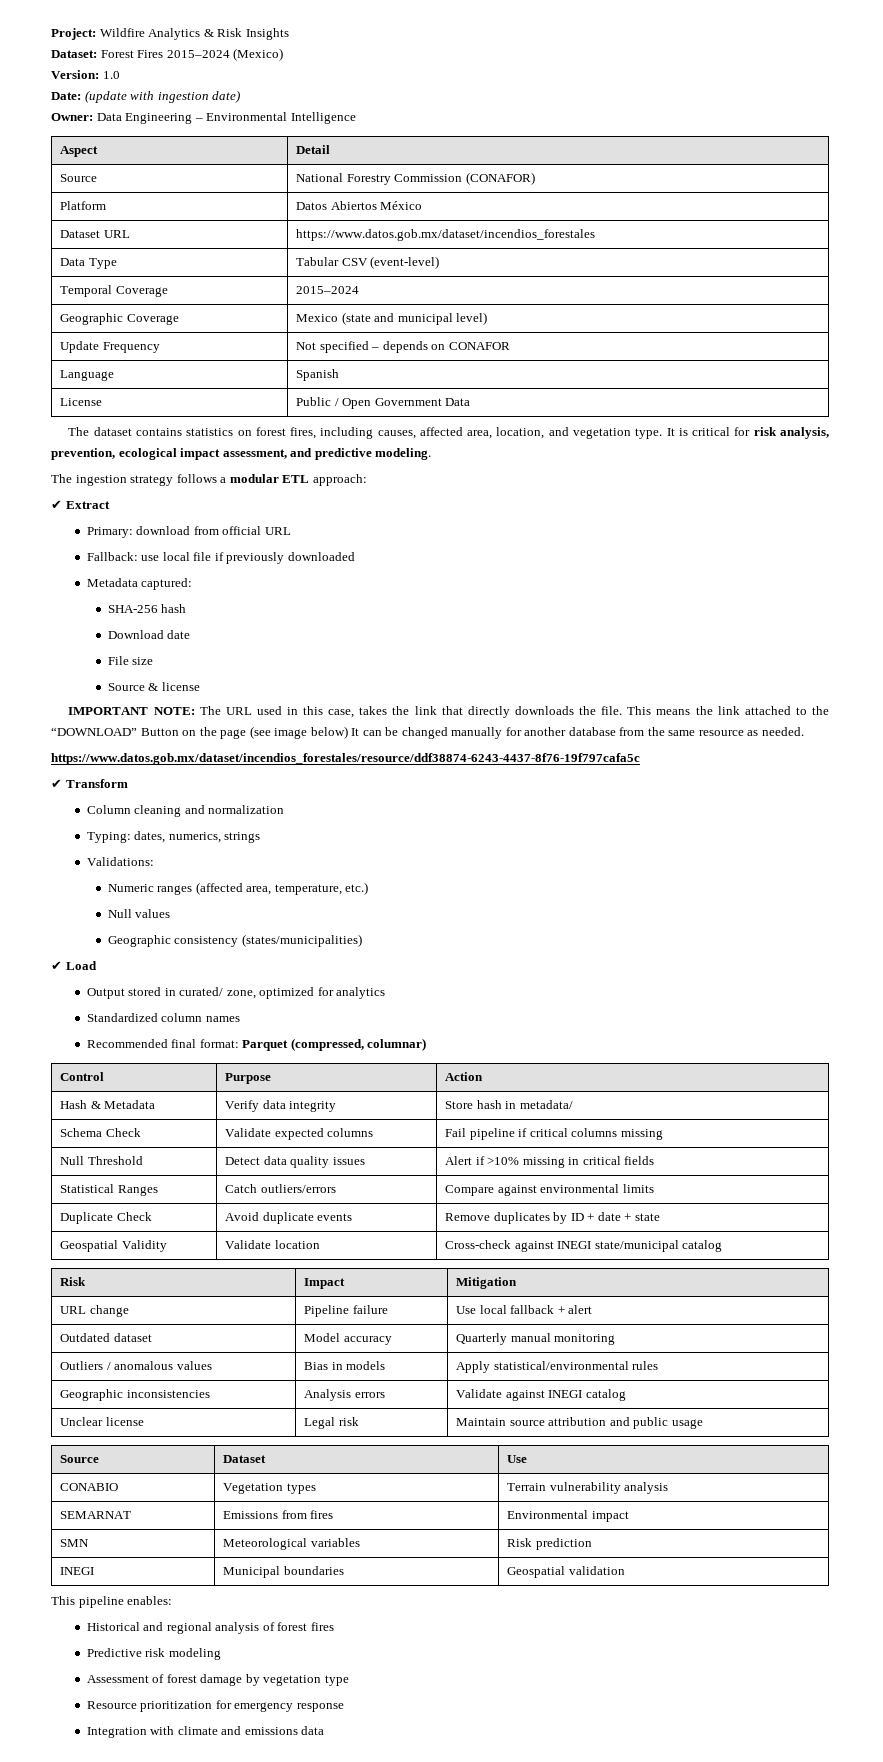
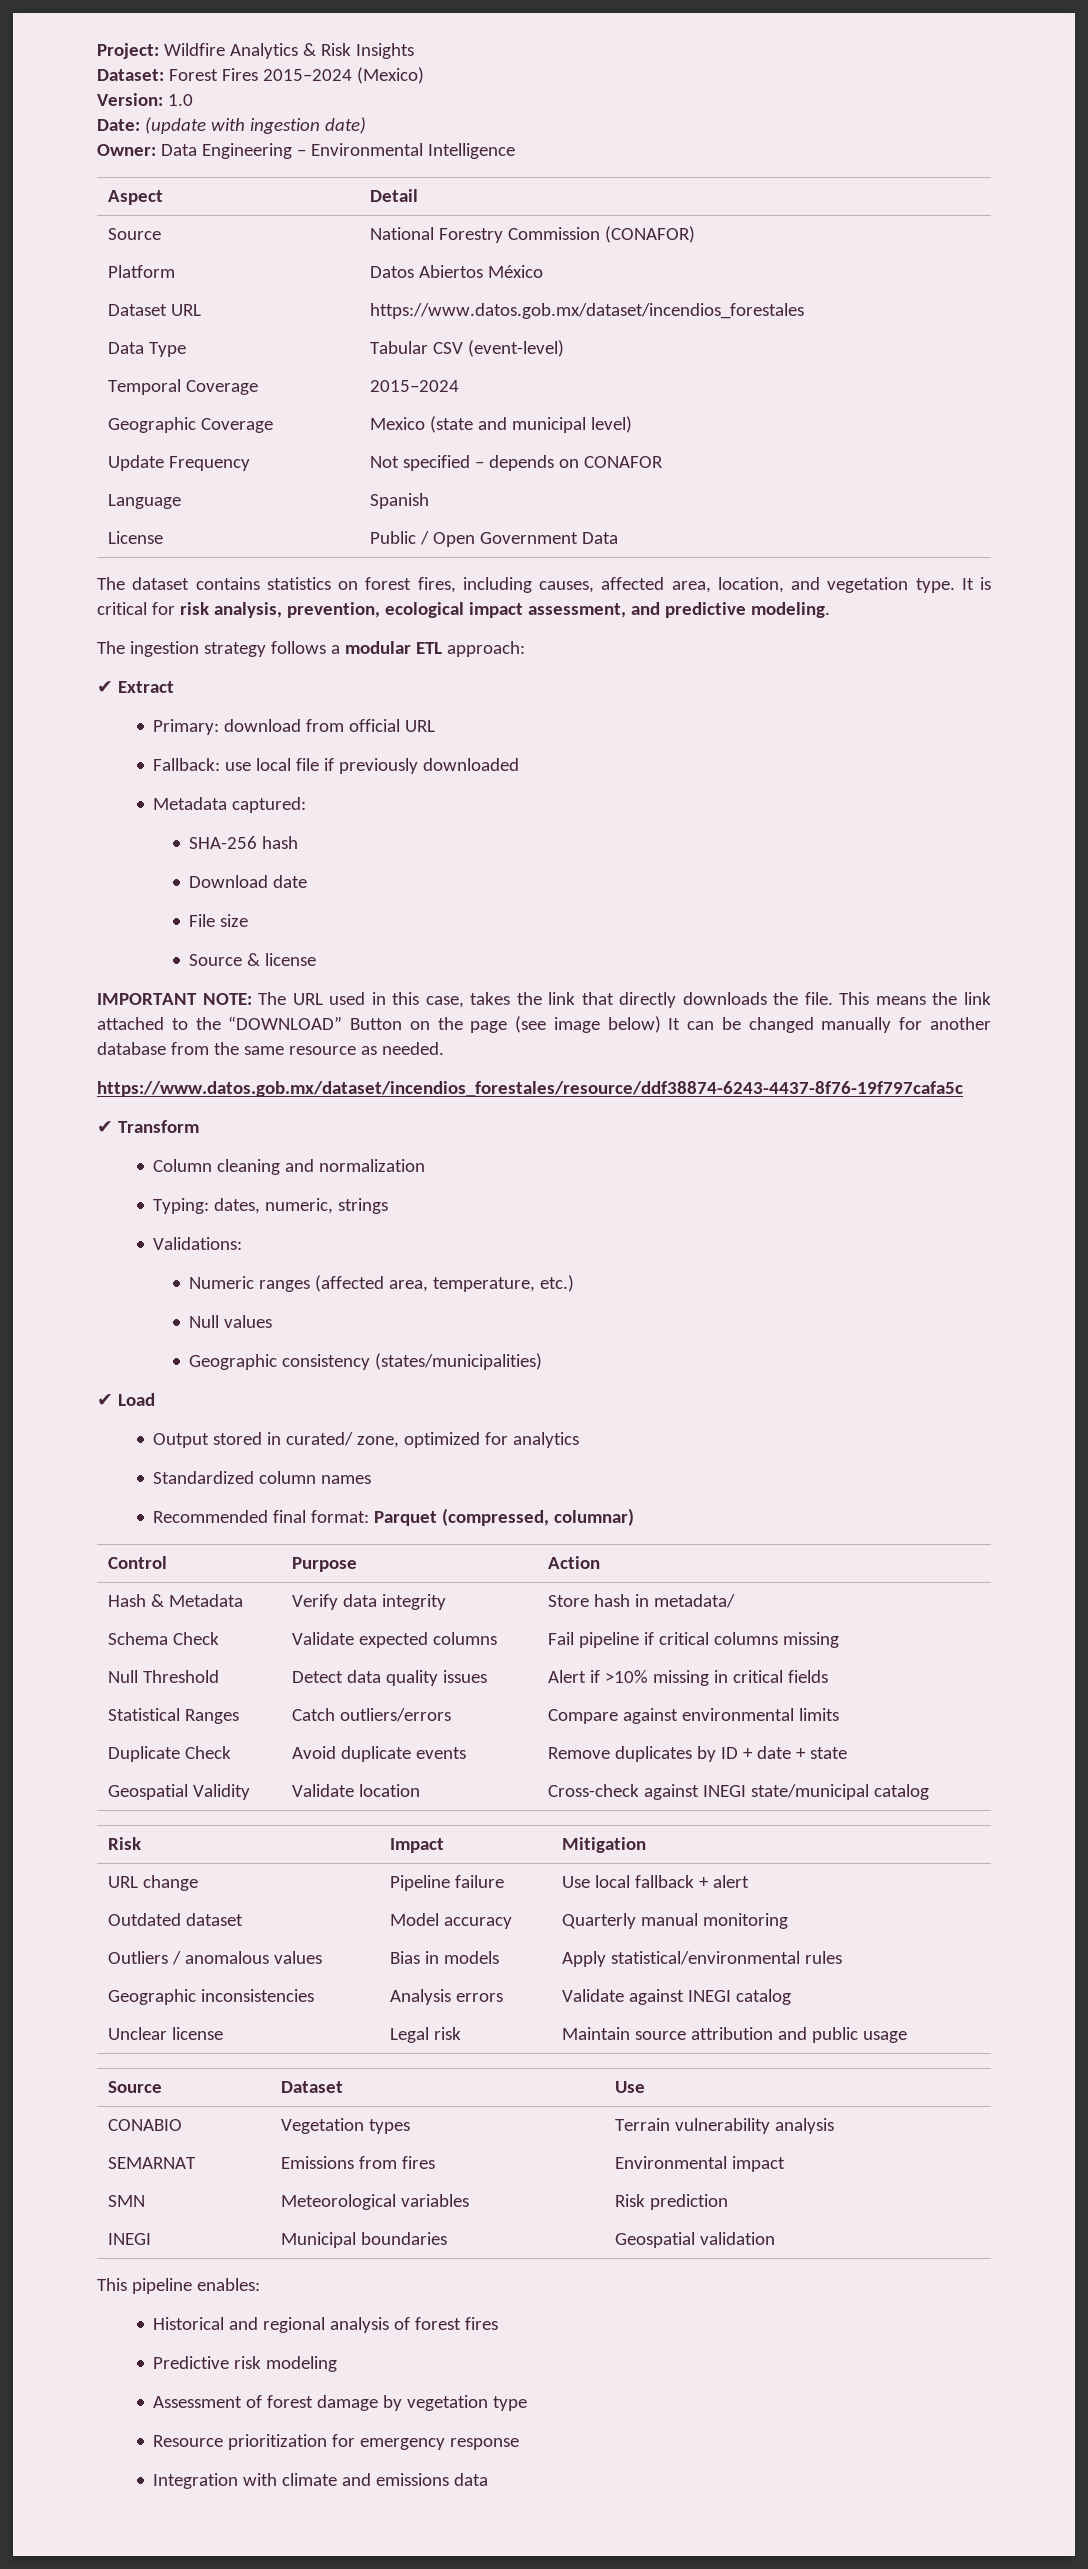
- Typing: dates, numerics, strings
+ Typing: dates, numeric, strings

